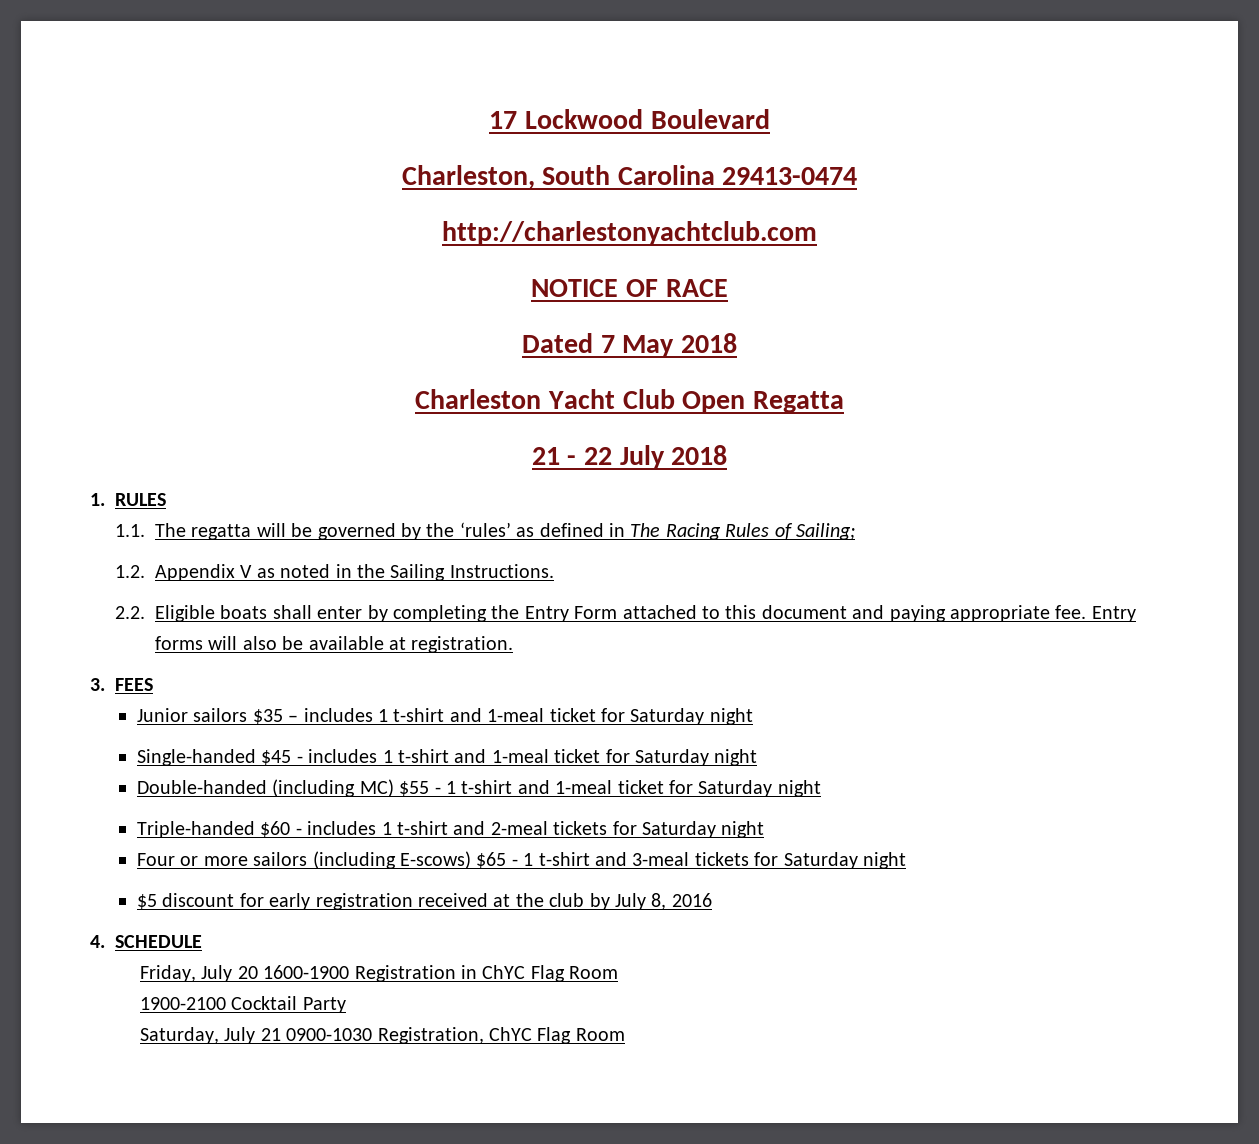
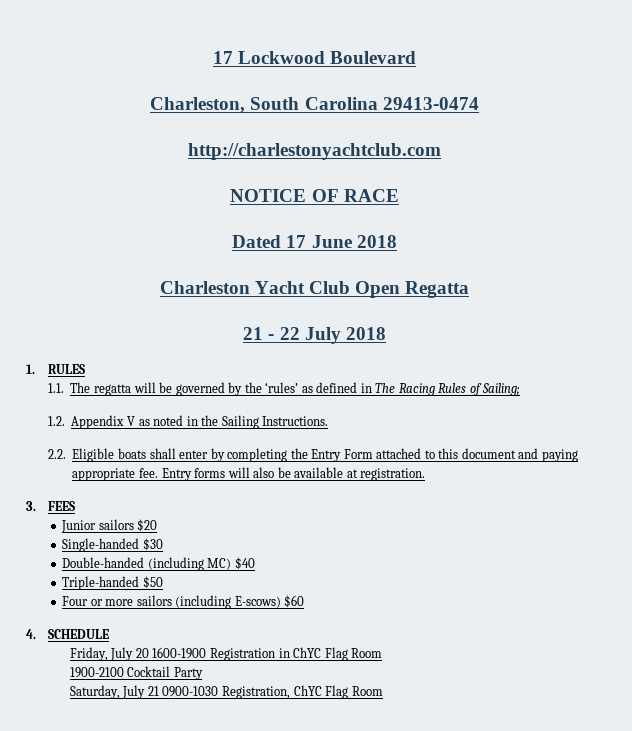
- Dated 7 May 2018
+ Dated 17 June 2018
- Junior sailors $35 – includes 1 t-shirt and 1-meal ticket for Saturday night
- Single-handed $45 - includes 1 t-shirt and 1-meal ticket for Saturday night
- Double-handed (including MC) $55 - 1 t-shirt and 1-meal ticket for Saturday night
- Triple-handed $60 - includes 1 t-shirt and 2-meal tickets for Saturday night
+ Junior sailors $20
+ Single-handed $30
+ Double-handed (including MC) $40
+ Triple-handed $50
- Four or more sailors (including E-scows) $65 - 1 t-shirt and 3-meal tickets for Saturday night
- $5 discount for early registration received at the club by July 8, 2016
+ Four or more sailors (including E-scows) $60

